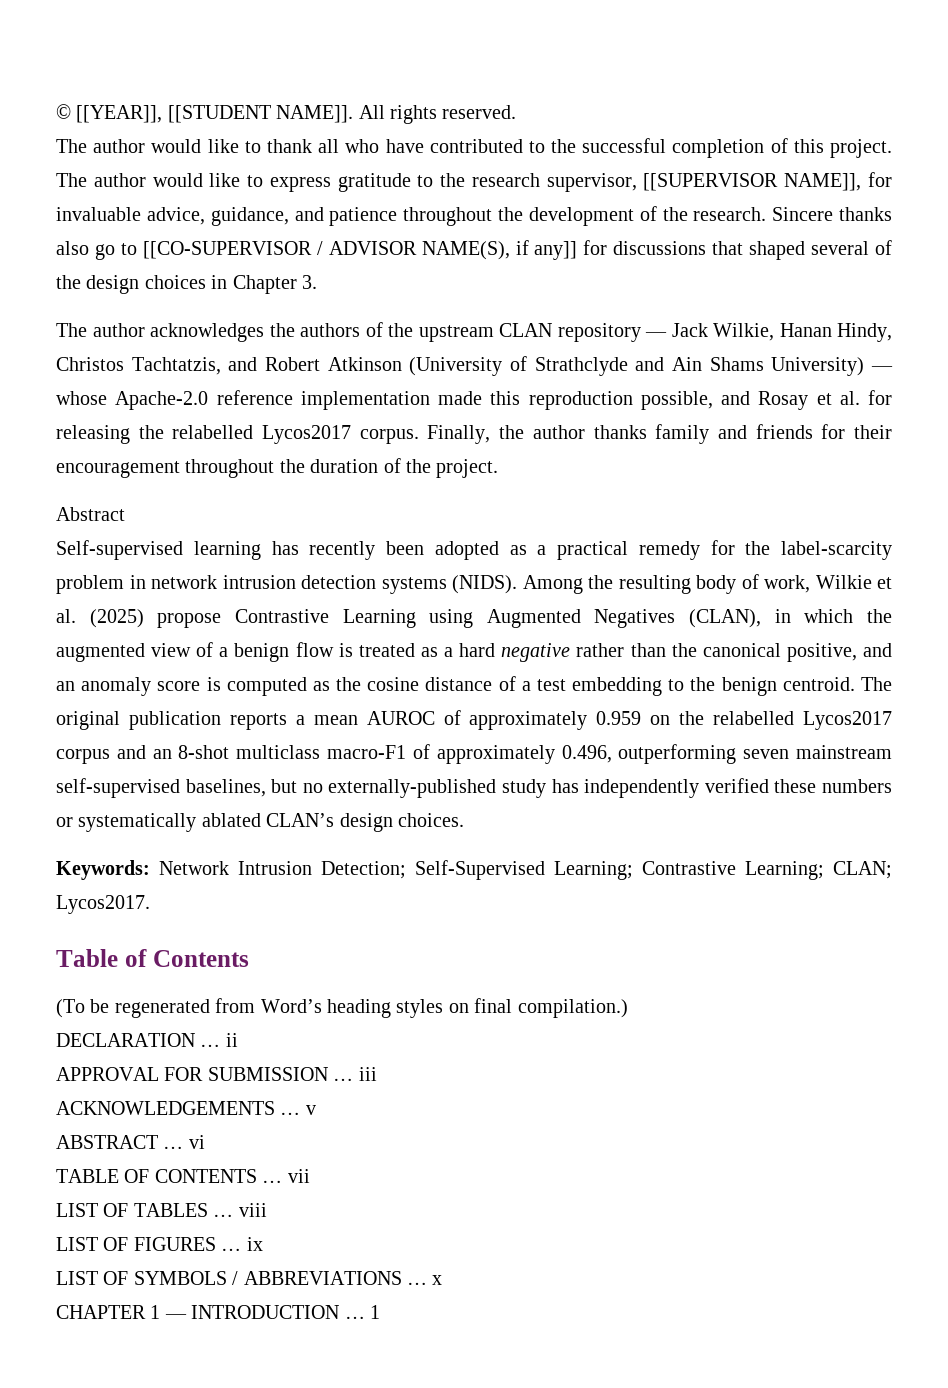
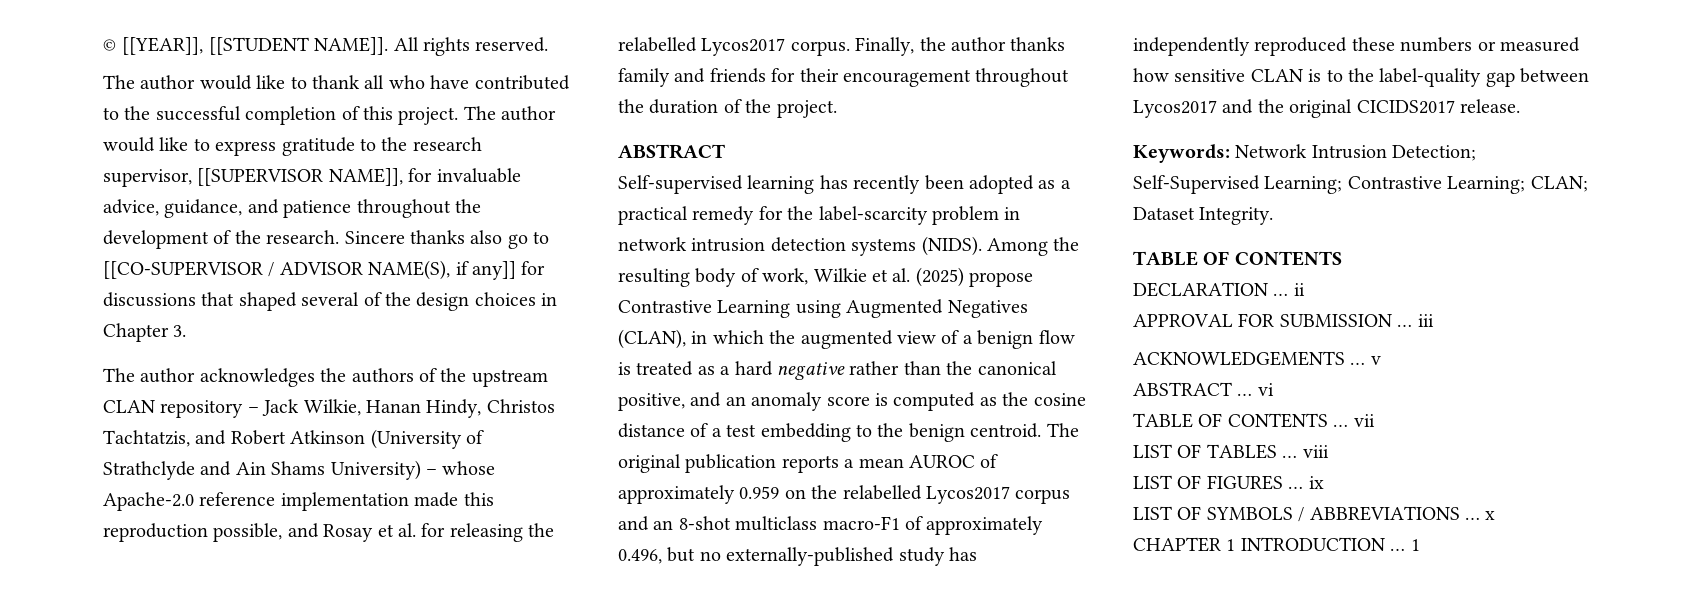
- The author acknowledges the authors of the upstream CLAN repository — Jack Wilkie, Hanan Hindy, Christos Tachtatzis, and Robert Atkinson (University of Strathclyde and Ain Shams University) — whose Apache-2.0 reference implementation made this reproduction possible, and Rosay et al. for releasing the relabelled Lycos2017 corpus.
+ The author acknowledges the authors of the upstream CLAN repository – Jack Wilkie, Hanan Hindy, Christos Tachtatzis, and Robert Atkinson (University of Strathclyde and Ain Shams University) – whose Apache-2.0 reference implementation made this reproduction possible, and Rosay et al. for releasing the relabelled Lycos2017 corpus.
  Finally, the author thanks family and friends for their encouragement throughout the duration of the project.
- Abstract
+ ABSTRACT
- The original publication reports a mean AUROC of approximately 0.959 on the relabelled Lycos2017 corpus and an 8-shot multiclass macro-F1 of approximately 0.496, outperforming seven mainstream self-supervised baselines, but no externally-published study has independently verified these numbers or systematically ablated CLAN’s design choices.
+ The original publication reports a mean AUROC of approximately 0.959 on the relabelled Lycos2017 corpus and an 8-shot multiclass macro-F1 of approximately 0.496, but no externally-published study has independently reproduced these numbers or measured how sensitive CLAN is to the label-quality gap between Lycos2017 and the original CICIDS2017 release.
- Keywords: Network Intrusion Detection; Self-Supervised Learning; Contrastive Learning; CLAN; Lycos2017.
- Table of Contents
- (To be regenerated from Word’s heading styles on final compilation.)
+ Keywords: Network Intrusion Detection; Self-Supervised Learning; Contrastive Learning; CLAN; Dataset Integrity.
+ TABLE OF CONTENTS
- CHAPTER 1 — INTRODUCTION …
+ CHAPTER 1 INTRODUCTION …

